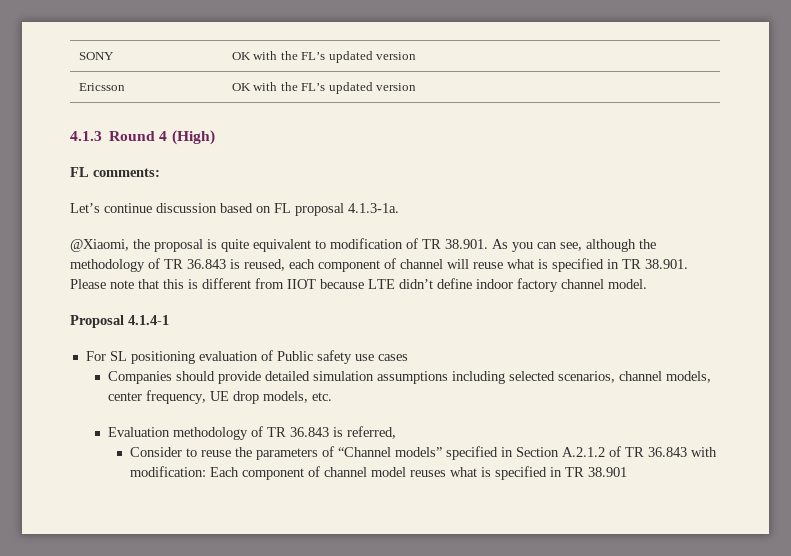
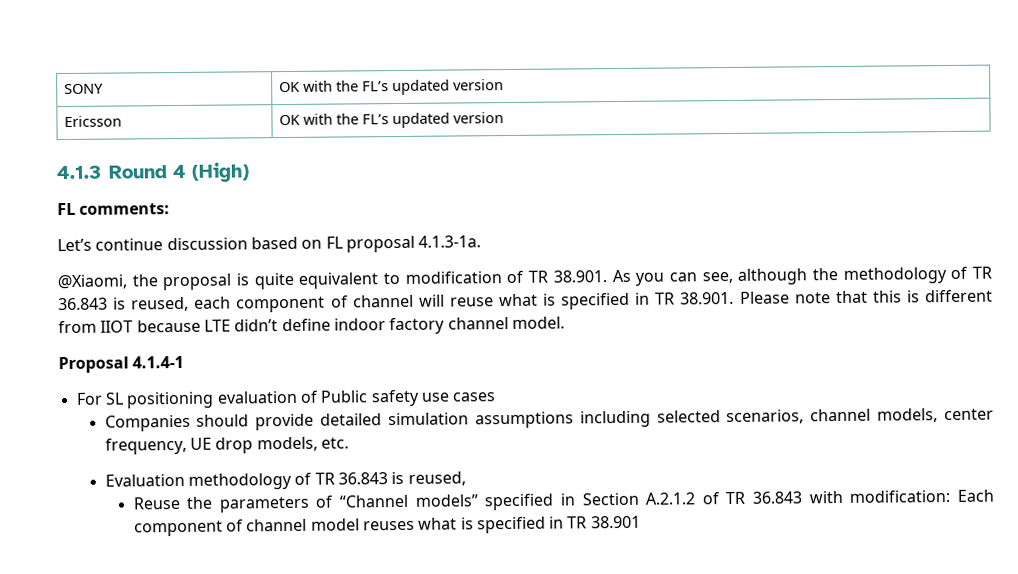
- Evaluation methodology of TR 36.843 is referred,
- Consider to reuse the parameters of “Channel models” specified in Section A.2.1.2 of TR 36.843 with modification: Each component of channel model reuses what is specified in TR 38.901
+ Evaluation methodology of TR 36.843 is reused,
+ Reuse the parameters of “Channel models” specified in Section A.2.1.2 of TR 36.843 with modification: Each component of channel model reuses what is specified in TR 38.901

